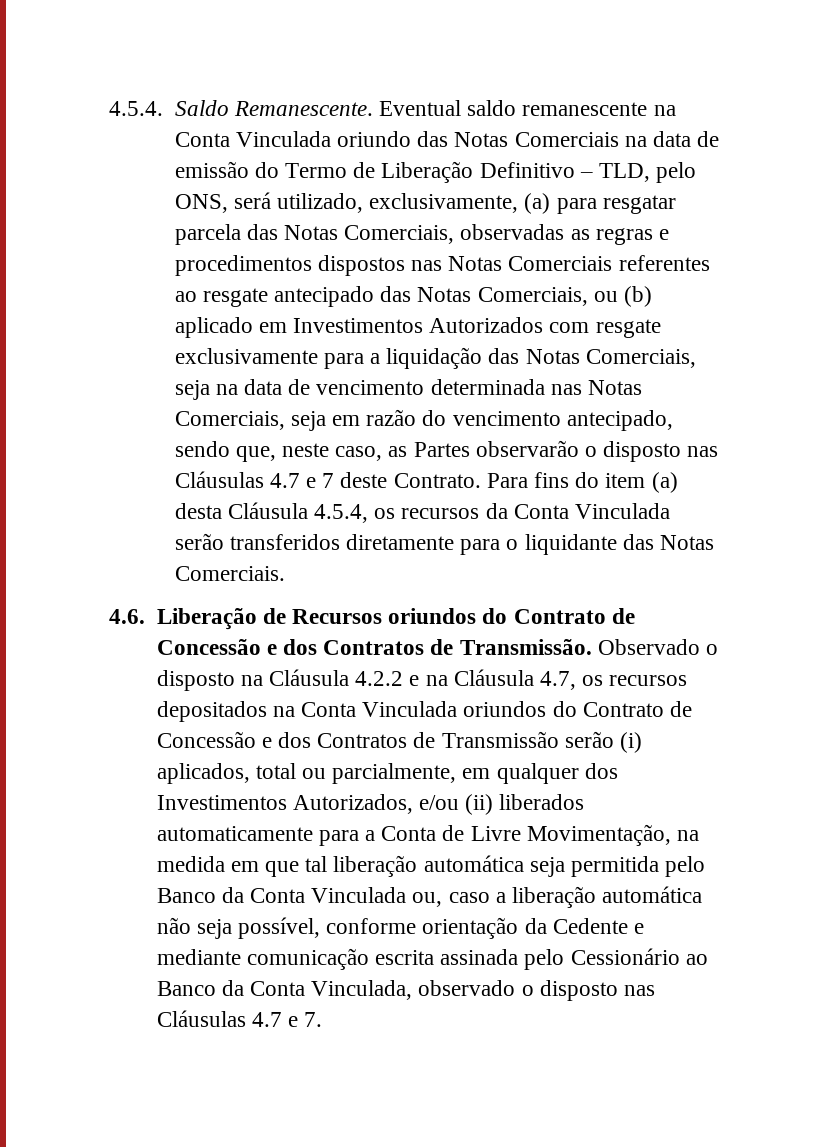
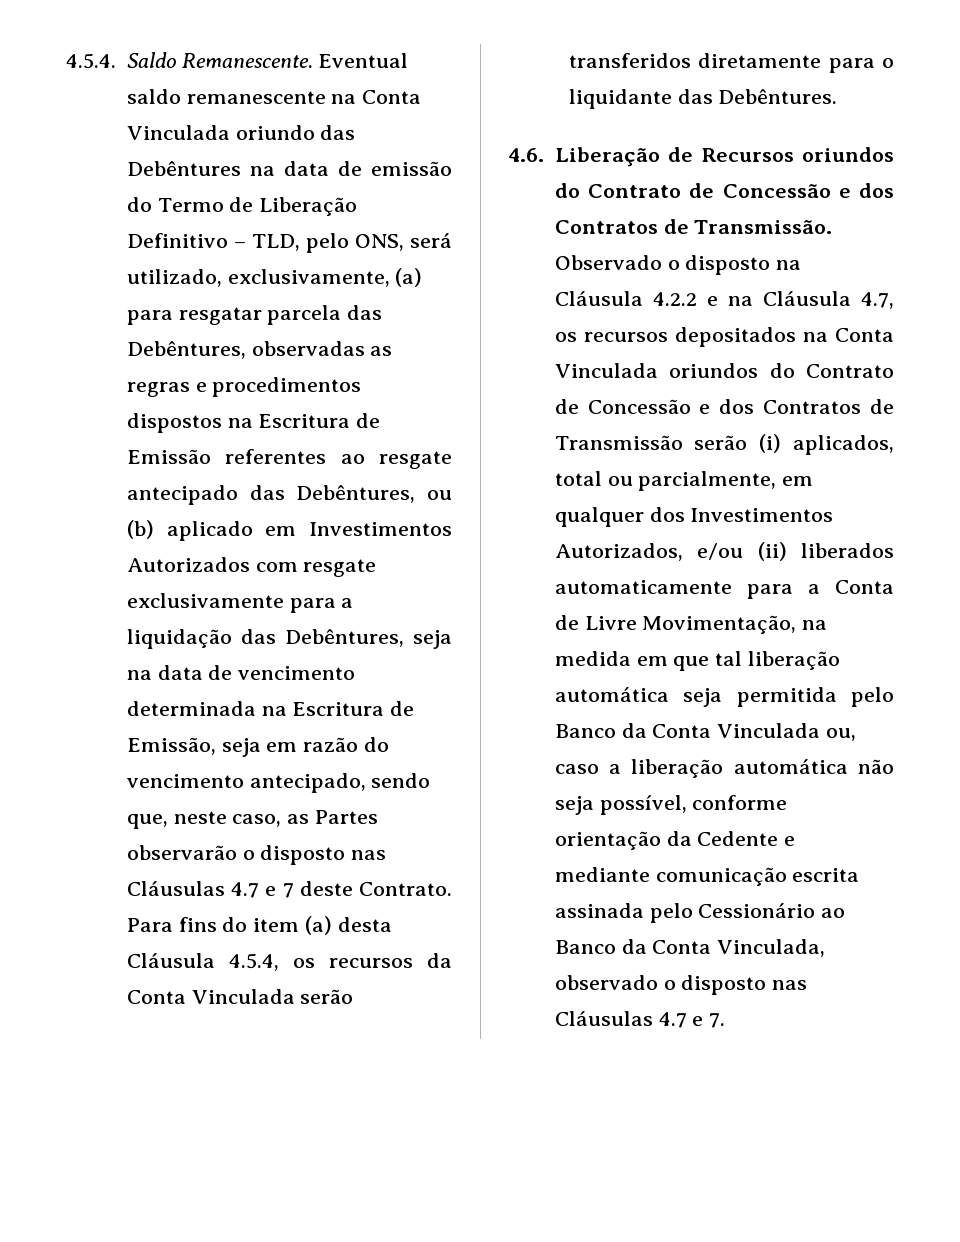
- Eventual saldo remanescente na Conta Vinculada oriundo das Notas Comerciais na data de emissão do Termo de Liberação Definitivo – TLD, pelo ONS, será utilizado, exclusivamente, (a) para resgatar parcela das Notas Comerciais, observadas as regras e procedimentos dispostos nas Notas Comerciais referentes ao resgate antecipado das Notas Comerciais, ou (b) aplicado em Investimentos Autorizados com resgate exclusivamente para a liquidação das Notas Comerciais, seja na data de vencimento determinada nas Notas Comerciais, seja em razão do vencimento antecipado, sendo que, neste caso, as Partes observarão o disposto nas Cláusulas 4.7 e 7 deste Contrato.
+ Eventual saldo remanescente na Conta Vinculada oriundo das Debêntures na data de emissão do Termo de Liberação Definitivo – TLD, pelo ONS, será utilizado, exclusivamente, (a) para resgatar parcela das Debêntures, observadas as regras e procedimentos dispostos na Escritura de Emissão referentes ao resgate antecipado das Debêntures, ou (b) aplicado em Investimentos Autorizados com resgate exclusivamente para a liquidação das Debêntures, seja na data de vencimento determinada na Escritura de Emissão, seja em razão do vencimento antecipado, sendo que, neste caso, as Partes observarão o disposto nas Cláusulas 4.7 e 7 deste Contrato.
- Para fins do item (a) desta Cláusula 4.5.4, os recursos da Conta Vinculada serão transferidos diretamente para o liquidante das Notas Comerciais.
+ Para fins do item (a) desta Cláusula 4.5.4, os recursos da Conta Vinculada serão transferidos diretamente para o liquidante das Debêntures.

